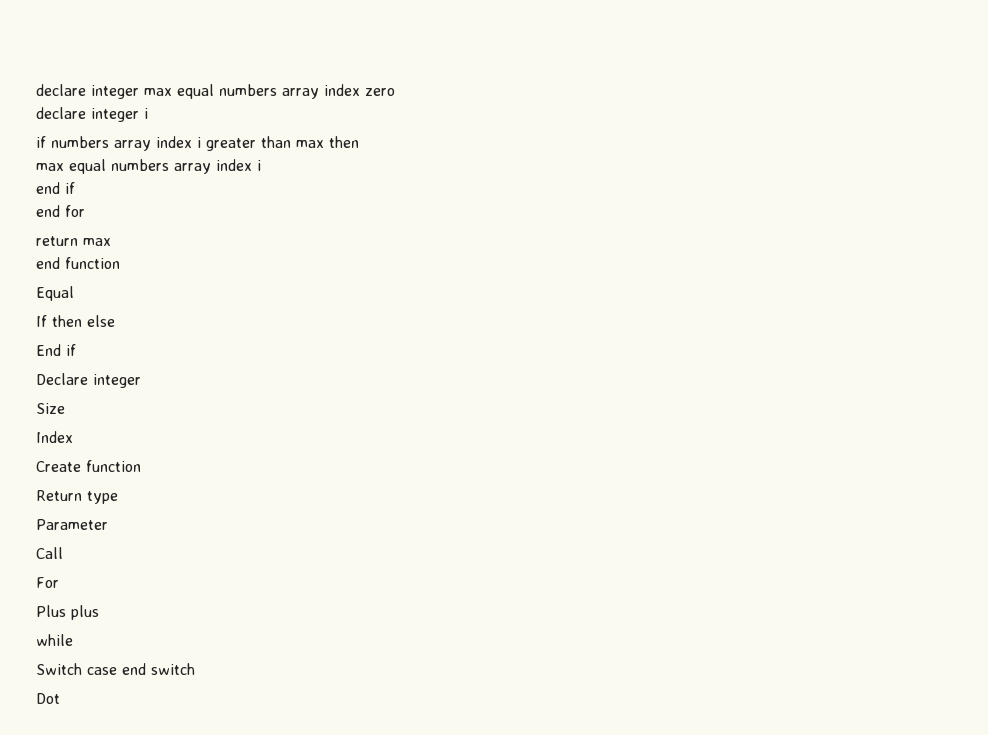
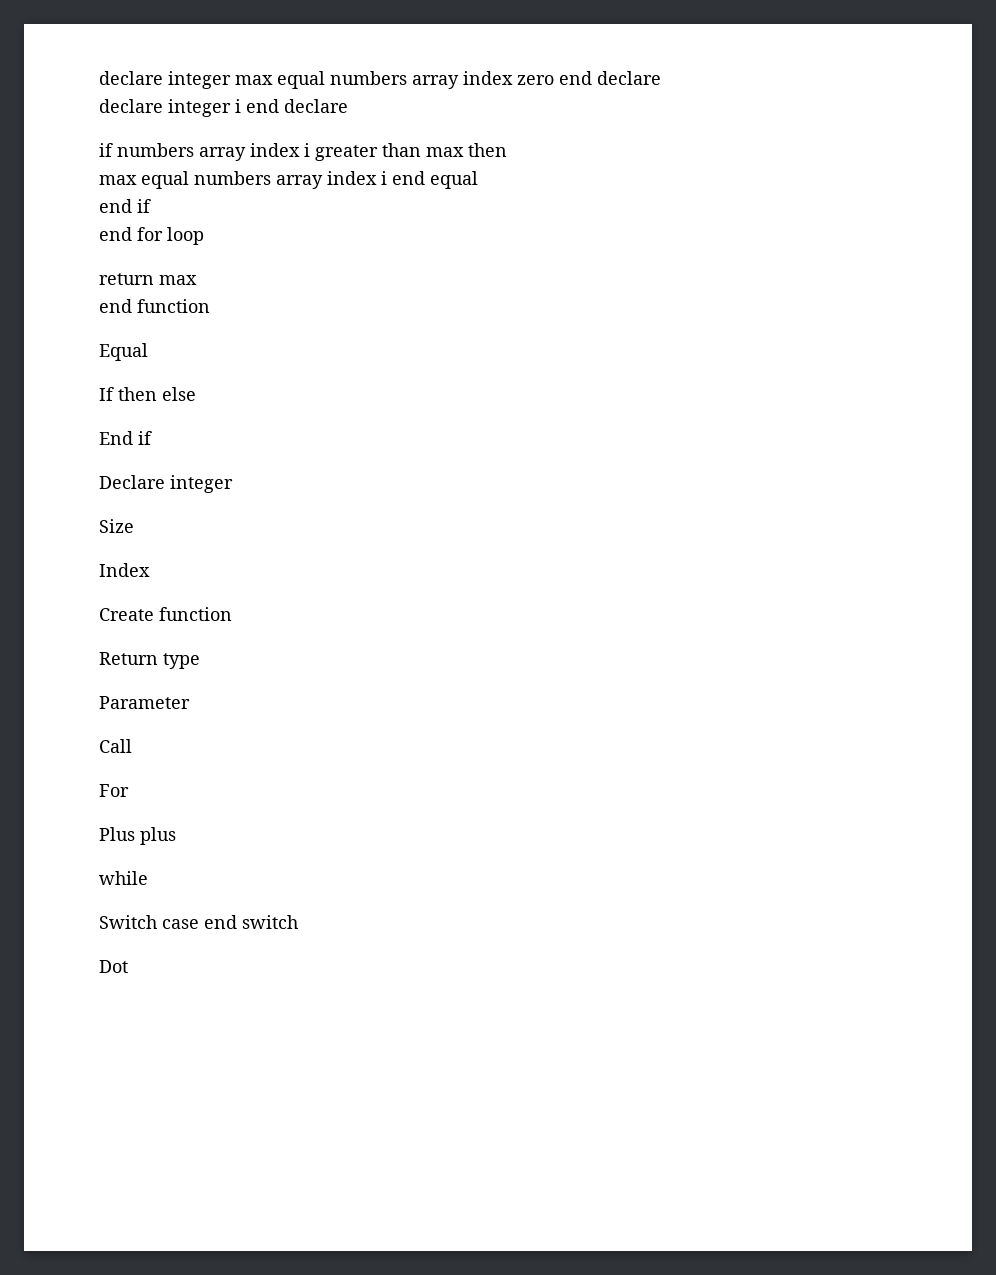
- declare integer max equal numbers array index zero
+ declare integer max equal numbers array index zero end declare
- declare integer i
+ declare integer i end declare
- max equal numbers array index i
+ max equal numbers array index i end equal
- end for
+ end for loop

